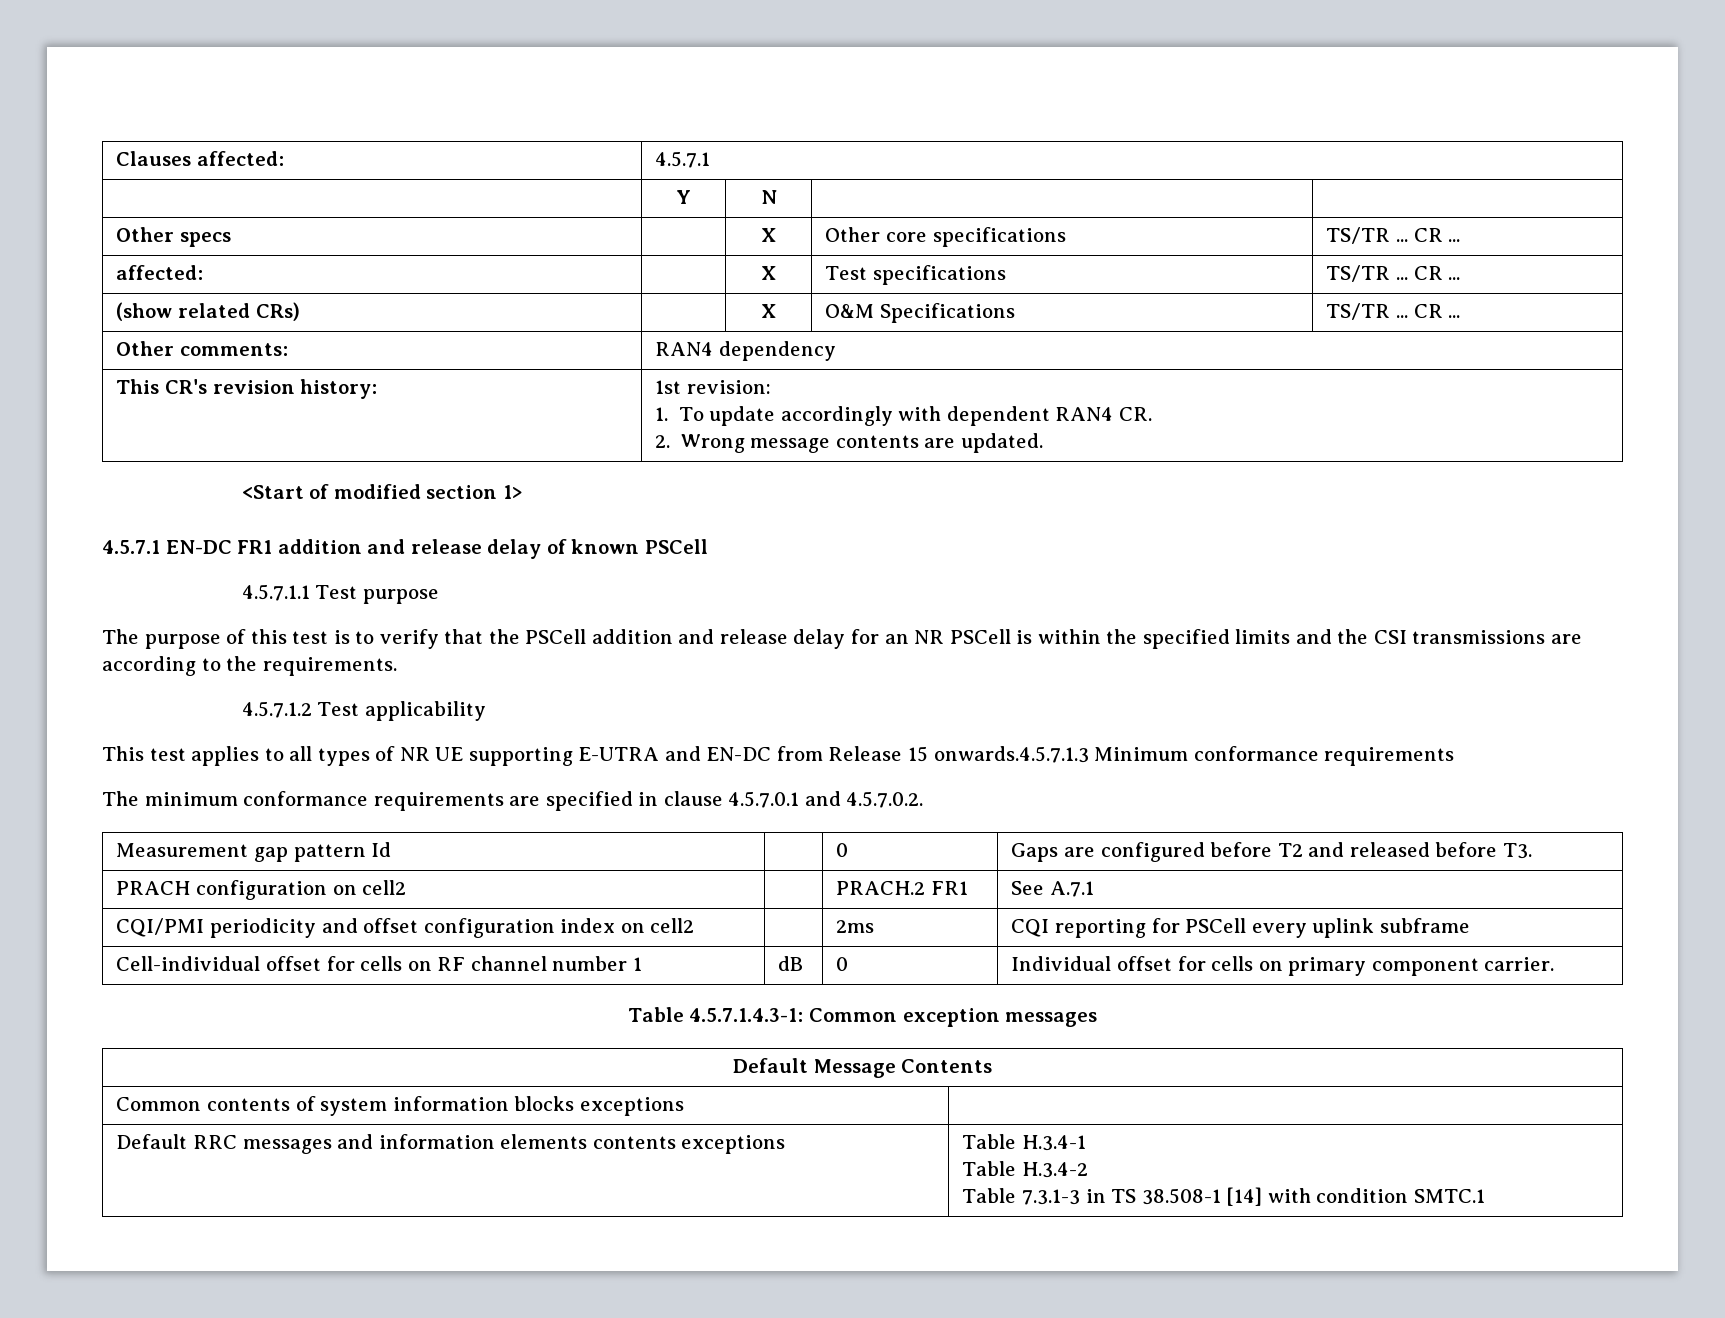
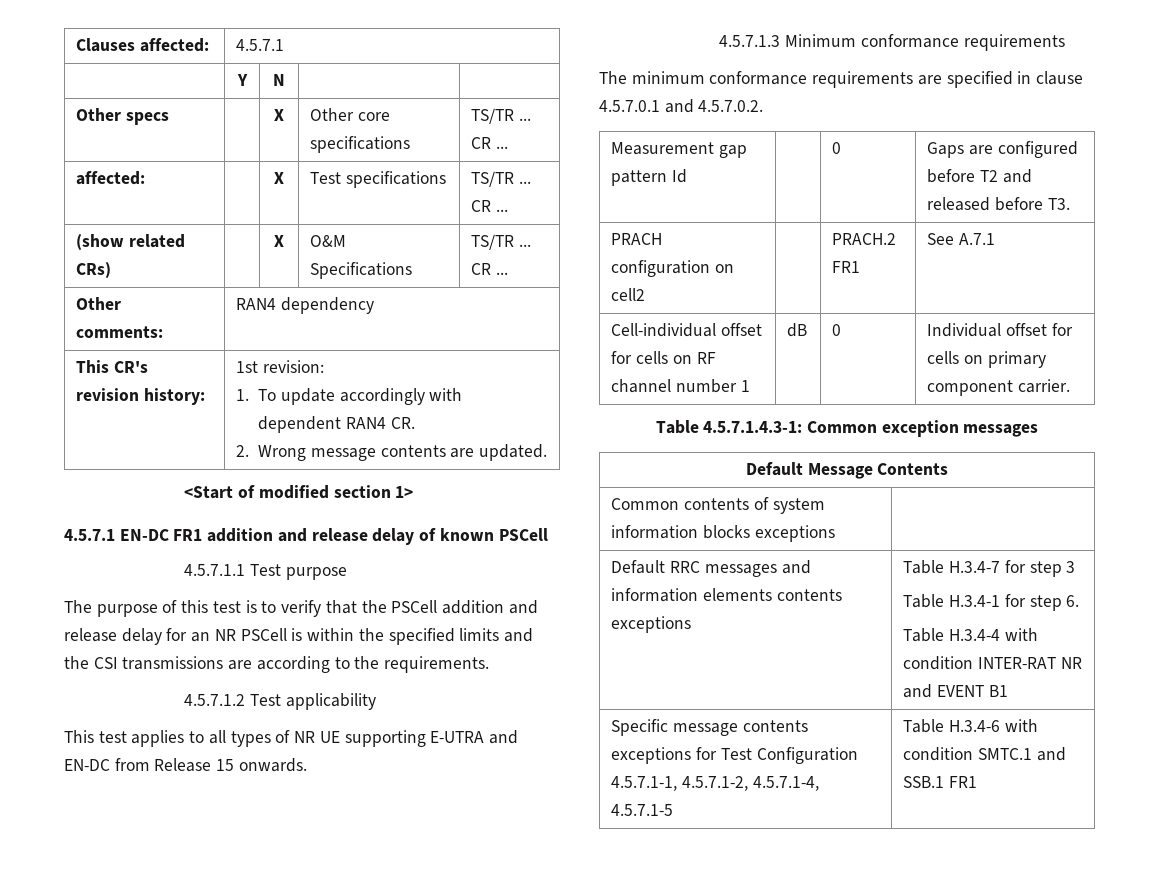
- This test applies to all types of NR UE supporting E-UTRA and EN-DC from Release 15 onwards.4.5.7.1.3 Minimum conformance requirements
+ This test applies to all types of NR UE supporting E-UTRA and EN-DC from Release 15 onwards.
+ 4.5.7.1.3 Minimum conformance requirements
- CQI/PMI periodicity and offset configuration index on cell2 | | 2ms | CQI reporting for PSCell every uplink subframe
- Default RRC messages and information elements contents exceptions | Table H.3.4-1
- Table H.3.4-2
- Table 7.3.1-3 in TS 38.508-1 [14] with condition SMTC.1
+ Default RRC messages and information elements contents exceptions | Table H.3.4-7 for step 3
+ Table H.3.4-1 for step 6.
+ Table H.3.4-4 with condition INTER-RAT NR and EVENT B1
+ Specific message contents exceptions for Test Configuration 4.5.7.1-1, 4.5.7.1-2, 4.5.7.1-4, 4.5.7.1-5 | Table H.3.4-6 with condition SMTC.1 and SSB.1 FR1

